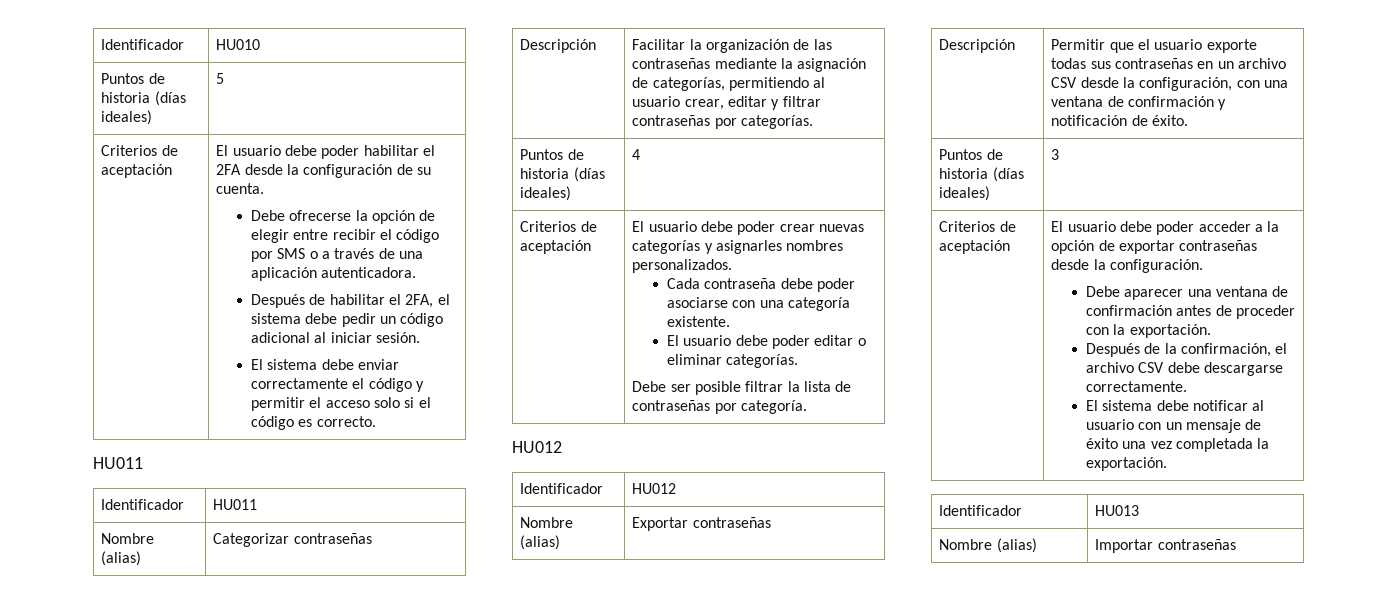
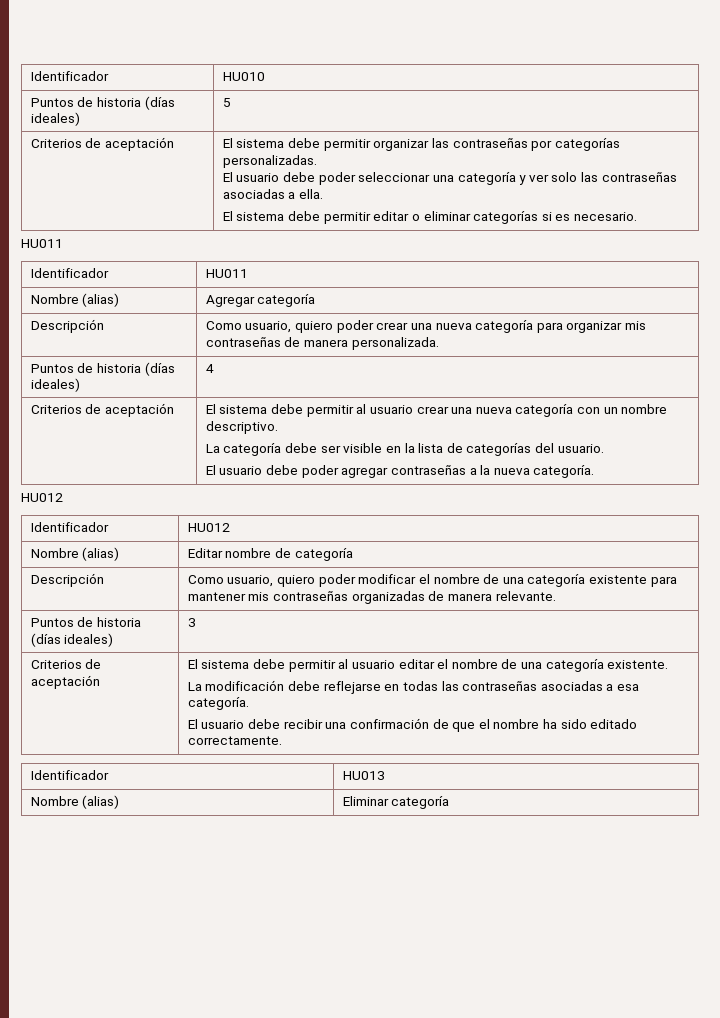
- El usuario debe poder habilitar el 2FA desde la configuración de su cuenta.
- Debe ofrecerse la opción de elegir entre recibir el código por SMS o a través de una aplicación autenticadora.
- Después de habilitar el 2FA, el sistema debe pedir un código adicional al iniciar sesión.
- El sistema debe enviar correctamente el código y permitir el acceso solo si el código es correcto.
+ El sistema debe permitir organizar las contraseñas por categorías personalizadas.
+ El usuario debe poder seleccionar una categoría y ver solo las contraseñas asociadas a ella.
+ El sistema debe permitir editar o eliminar categorías si es necesario.
- Nombre (alias) | Categorizar contraseñas
- Descripción | Facilitar la organización de las contraseñas mediante la asignación de categorías, permitiendo al usuario crear, editar y filtrar contraseñas por categorías.
+ Nombre (alias) | Agregar categoría
+ Descripción | Como usuario, quiero poder crear una nueva categoría para organizar mis contraseñas de manera personalizada.
- El usuario debe poder crear nuevas categorías y asignarles nombres personalizados.
- Cada contraseña debe poder asociarse con una categoría existente.
- El usuario debe poder editar o eliminar categorías.
- Debe ser posible filtrar la lista de contraseñas por categoría.
+ El sistema debe permitir al usuario crear una nueva categoría con un nombre descriptivo.
+ La categoría debe ser visible en la lista de categorías del usuario.
+ El usuario debe poder agregar contraseñas a la nueva categoría.
- Nombre (alias) | Exportar contraseñas
- Descripción | Permitir que el usuario exporte todas sus contraseñas en un archivo CSV desde la configuración, con una ventana de confirmación y notificación de éxito.
+ Nombre (alias) | Editar nombre de categoría
+ Descripción | Como usuario, quiero poder modificar el nombre de una categoría existente para mantener mis contraseñas organizadas de manera relevante.
- El usuario debe poder acceder a la opción de exportar contraseñas desde la configuración.
- Debe aparecer una ventana de confirmación antes de proceder con la exportación.
- Después de la confirmación, el archivo CSV debe descargarse correctamente.
- El sistema debe notificar al usuario con un mensaje de éxito una vez completada la exportación.
+ El sistema debe permitir al usuario editar el nombre de una categoría existente.
+ La modificación debe reflejarse en todas las contraseñas asociadas a esa categoría.
+ El usuario debe recibir una confirmación de que el nombre ha sido editado correctamente.
- Nombre (alias) | Importar contraseñas
+ Nombre (alias) | Eliminar categoría

